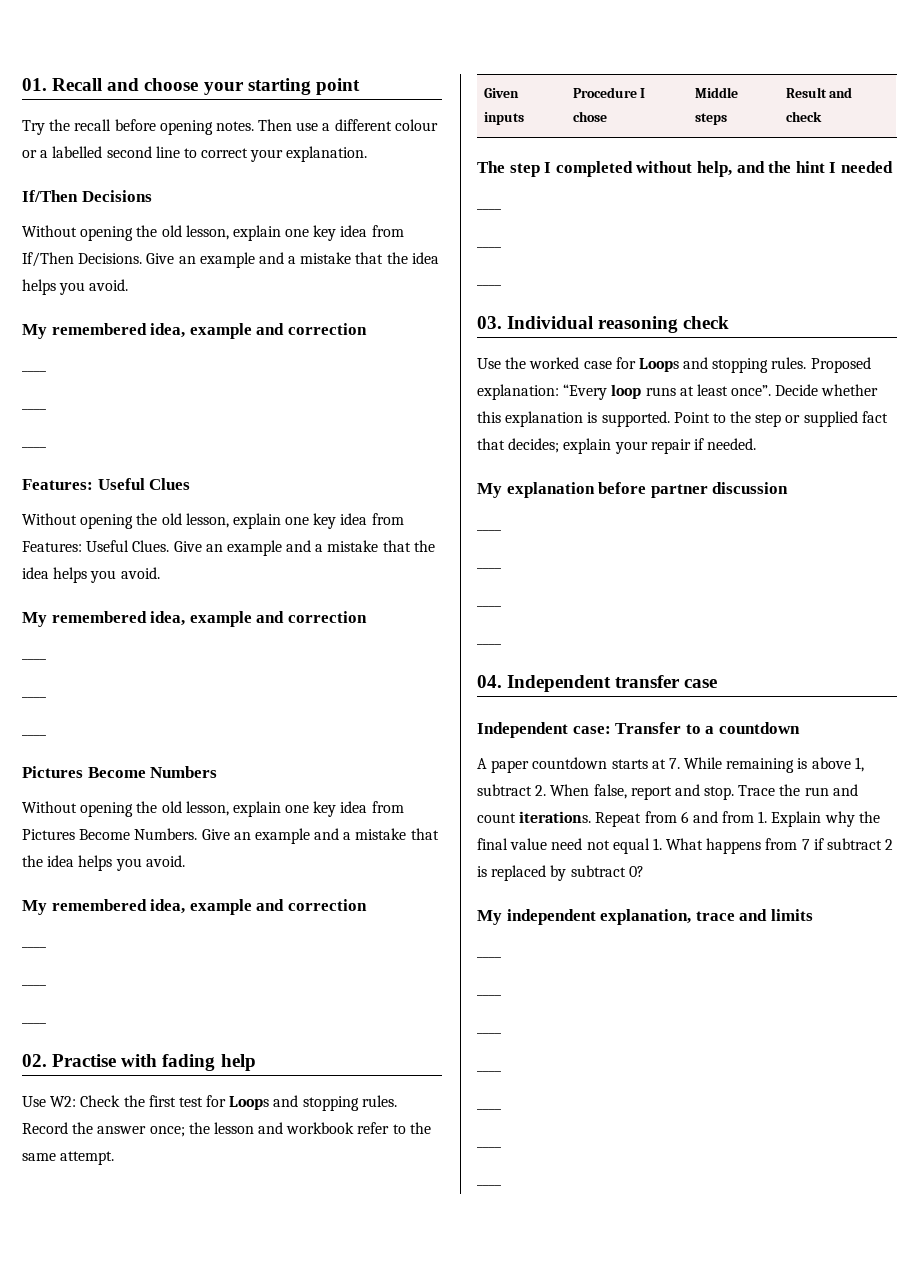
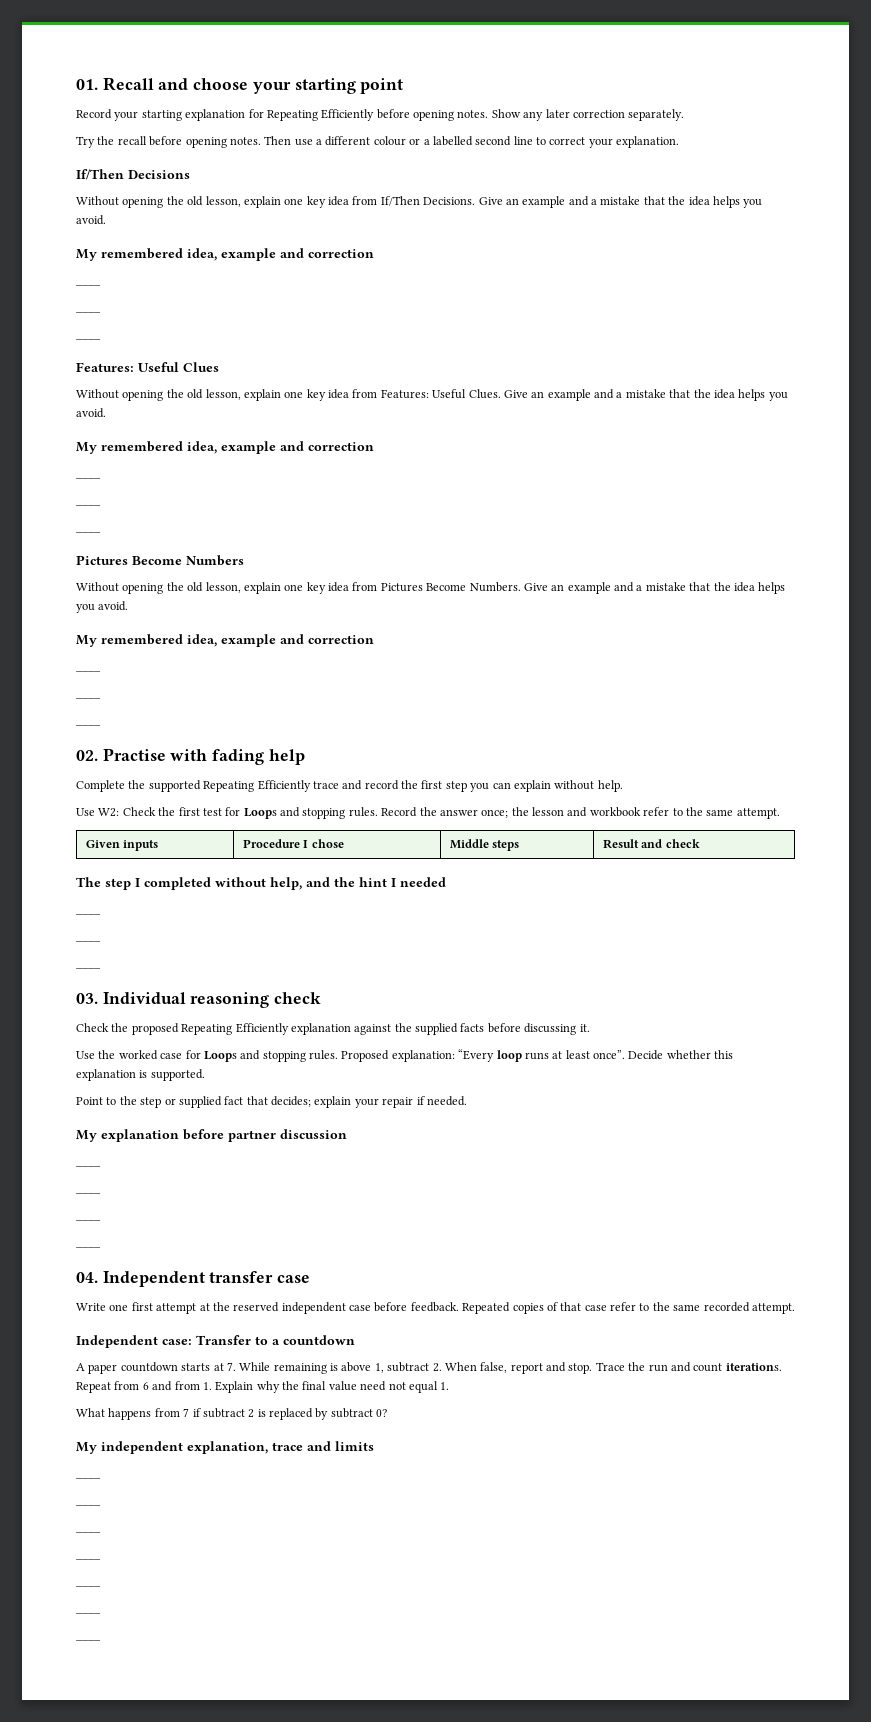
+ Record your starting explanation for Repeating Efficiently before opening notes. Show any later correction separately.
+ Complete the supported Repeating Efficiently trace and record the first step you can explain without help.
+ Check the proposed Repeating Efficiently explanation against the supplied facts before discussing it.
- Decide whether this explanation is supported. Point to the step or supplied fact that decides; explain your repair if needed.
+ Decide whether this explanation is supported.
+ Point to the step or supplied fact that decides; explain your repair if needed.
+ Write one first attempt at the reserved independent case before feedback. Repeated copies of that case refer to the same recorded attempt.
- Repeat from 6 and from 1. Explain why the final value need not equal 1. What happens from 7 if subtract 2 is replaced by subtract 0?
+ Repeat from 6 and from 1. Explain why the final value need not equal 1.
+ What happens from 7 if subtract 2 is replaced by subtract 0?

